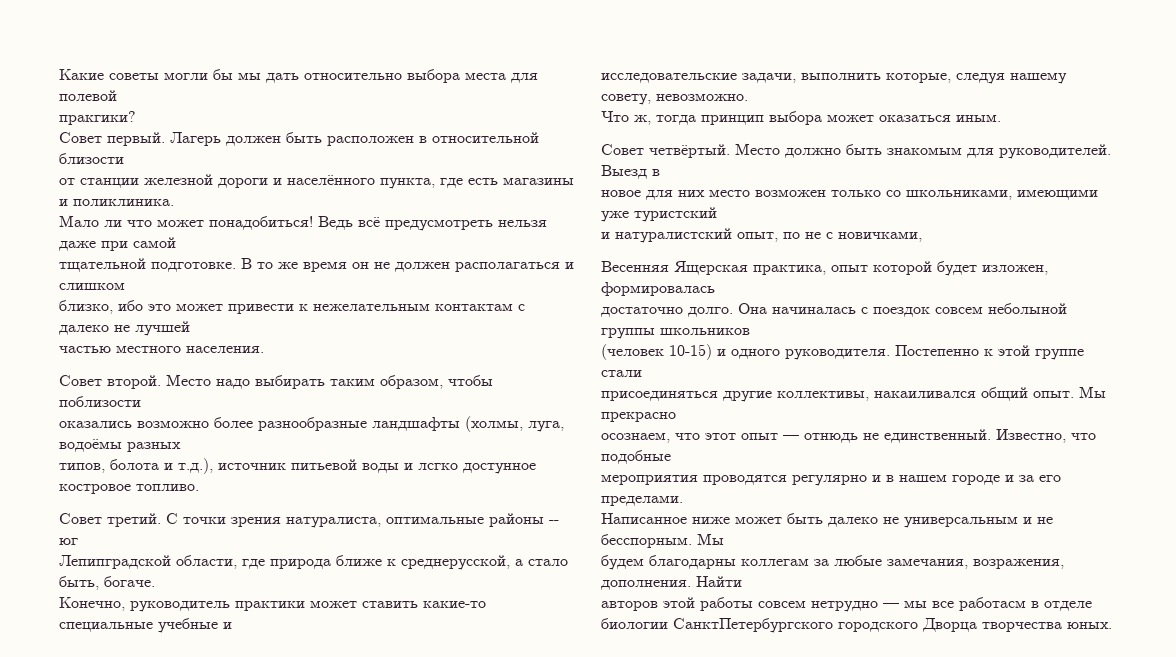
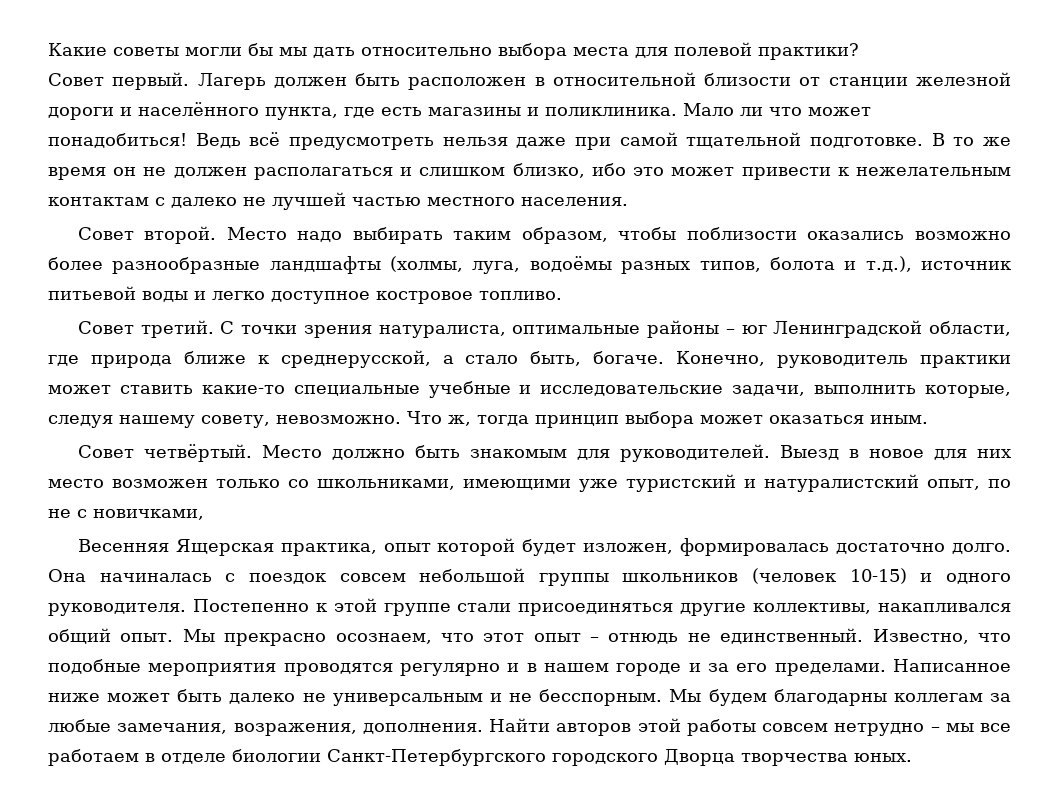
- Какие советы могли бы мы дать относительно выбора места для полевой
- пракгики?
+ Какие советы могли бы мы дать относительно выбора места для полевой практики?
- Лагерь должен быть расположен в относительной близости
- от станции железной дороги и населённого пункта, где есть магазины и поликлиника.
- Мало ли что может понадобиться!
+ Лагерь должен быть расположен в относительной близости от станции железной дороги и населённого пункта, где есть магазины и поликлиника. Мало ли что может понадобиться!
- Ведь всё предусмотреть нельзя даже при самой
- тщательной подготовке.
+ Ведь всё предусмотреть нельзя даже при самой тщательной подготовке.
- В то же время он не должен располагаться и слишком
- близко, ибо это может привести к нежелательным контактам с далеко не лучшей
- частью местного населения.
+ В то же время он не должен располагаться и слишком близко, ибо это может привести к нежелательным контактам с далеко не лучшей частью местного населения.
- Место надо выбирать таким образом, чтобы поблизости
- оказались возможно более разнообразные ландшафты (холмы, луга, водоёмы разных
- типов, болота и т.д.), источник питьевой воды и лсгко достунное костровое топливо.
+ Место надо выбирать таким образом, чтобы поблизости оказались возможно более разнообразные ландшафты (холмы, луга, водоёмы разных типов, болота и т.д.), источник питьевой воды и легко доступное костровое топливо.
- С точки зрения натуралиста, оптимальные районы -- юг
- Лепипградской области, где природа ближе к среднерусской, а стало быть, богаче.
- Конечно, руководитель практики может ставить какие-то специальные учебные и
- исследовательские задачи, выполнить которые, следуя нашему совету, невозможно.
- Что ж, тогда принцип выбора может оказаться иным.
+ С точки зрения натуралиста, оптимальные районы – юг Ленинградской области, где природа ближе к среднерусской, а стало быть, богаче. Конечно, руководитель практики может ставить какие-то специальные учебные и исследовательские задачи, выполнить которые, следуя нашему совету, невозможно. Что ж, тогда принцип выбора может оказаться иным.
- Выезд в
- новое для них место возможен только со школьниками, имеющими уже туристский
- и натуралистский опыт, по не с новичками,
+ Выезд в новое для них место возможен только со школьниками, имеющими уже туристский и натуралистский опыт, по не с новичками,
- Весенняя Ящерская практика, опыт которой будет изложен, формировалась
- достаточно долго.
+ Весенняя Ящерская практика, опыт которой будет изложен, формировалась достаточно долго.
- Она начиналась с поездок совсем неболыной группы школьников
- (человек 10-15) и одного руководителя.
+ Она начиналась с поездок совсем небольшой группы школьников (человек 10-15) и одного руководителя.
- Постепенно к этой группе стали
- присоединяться другие коллективы, накаиливался общий опыт.
+ Постепенно к этой группе стали присоединяться другие коллективы, накапливался общий опыт.
- Мы прекрасно
- осознаем, что этот опыт — отнюдь не единственный.
+ Мы прекрасно осознаем, что этот опыт – отнюдь не единственный.
- Известно, что подобные
- мероприятия проводятся регулярно и в нашем городе и за его пределами.
- Написанное ниже может быть далеко не универсальным и не бесспорным. Мы
- будем благодарны коллегам за любые замечания, возражения, дополнения.
+ Известно, что подобные мероприятия проводятся регулярно и в нашем городе и за его пределами. Написанное ниже может быть далеко не универсальным и не бесспорным. Мы будем благодарны коллегам за любые замечания, возражения, дополнения.
- Найти
- авторов этой работы совсем нетрудно — мы все работасм в отделе биологии СанктПетербургского городского Дворца творчества юных.
+ Найти авторов этой работы совсем нетрудно – мы все работаем в отделе биологии Санкт-Петербургского городского Дворца творчества юных.

